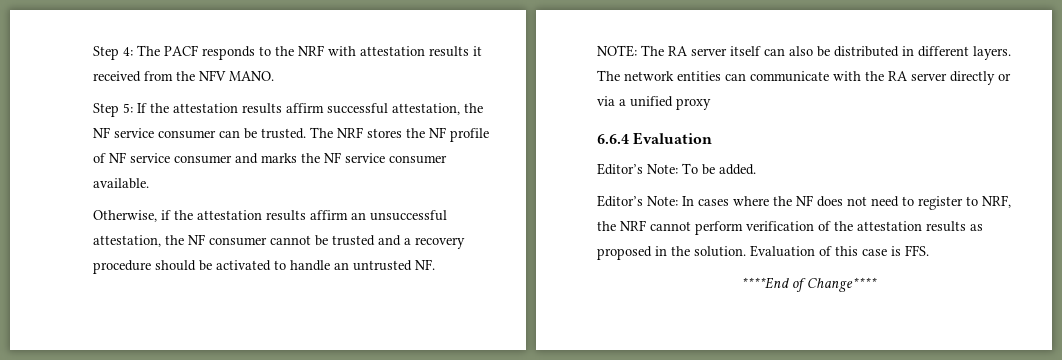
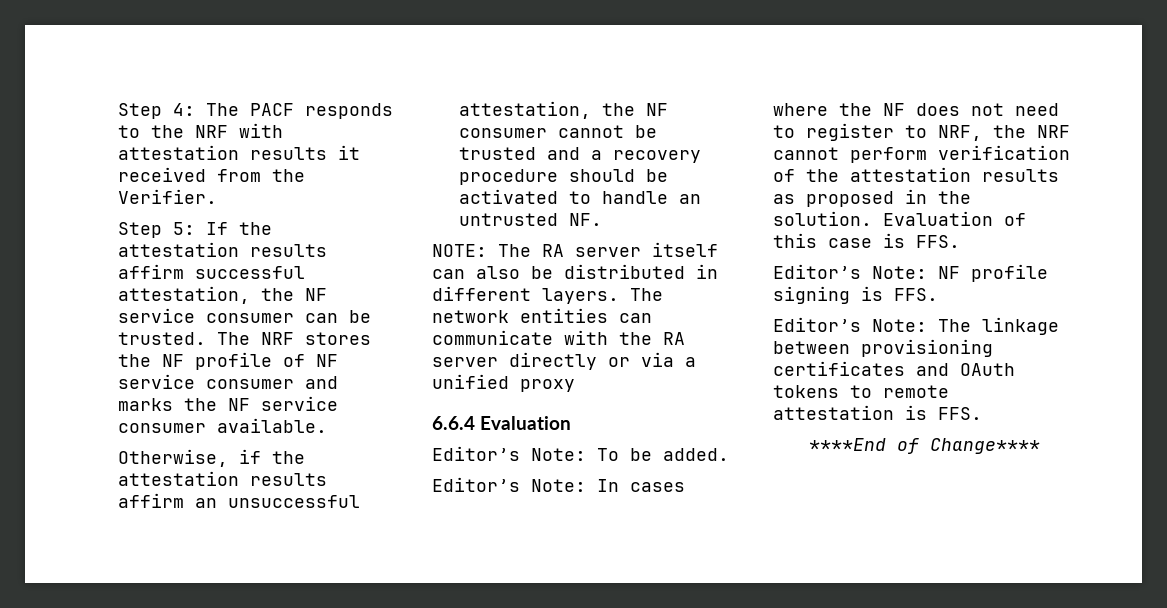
- Step 4: The PACF responds to the NRF with attestation results it received from the NFV MANO.
+ Step 4: The PACF responds to the NRF with attestation results it received from the Verifier.
+ Editor’s Note: NF profile signing is FFS.
+ Editor’s Note: The linkage between provisioning certificates and OAuth tokens to remote attestation is FFS.

